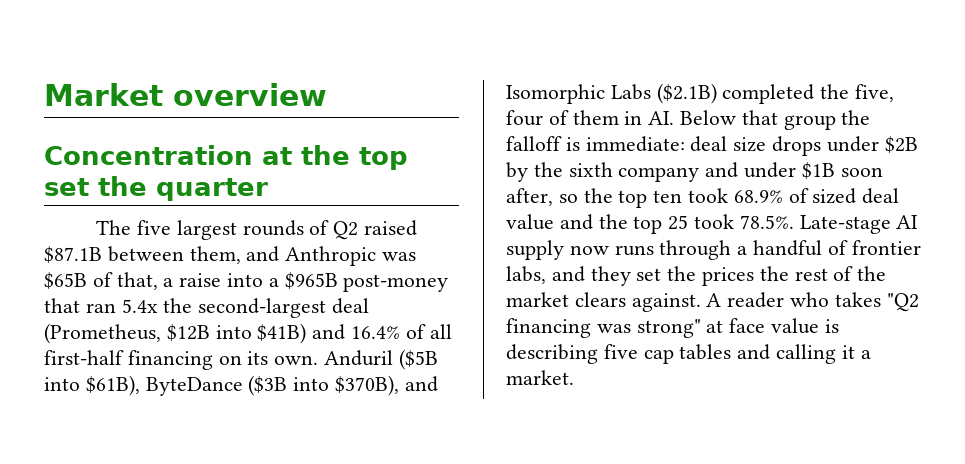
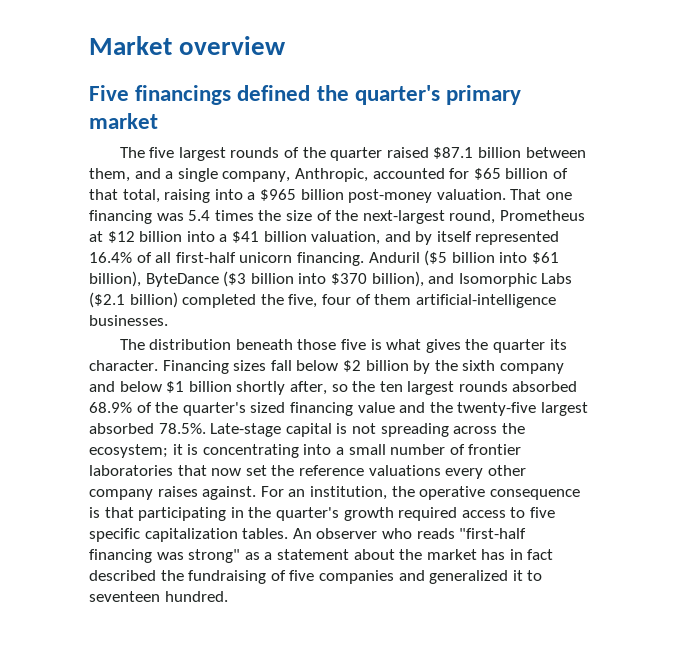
- Concentration at the top set the quarter
+ Five financings defined the quarter's primary market
- The five largest rounds of Q2 raised $87.1B between them, and Anthropic was $65B of that, a raise into a $965B post-money that ran 5.4x the second-largest deal (Prometheus, $12B into $41B) and 16.4% of all first-half financing on its own. Anduril ($5B into $61B), ByteDance ($3B into $370B), and Isomorphic Labs ($2.1B) completed the five, four of them in AI. Below that group the falloff is immediate: deal size drops under $2B by the sixth company and under $1B soon after, so the top ten took 68.9% of sized deal value and the top 25 took 78.5%. Late-stage AI supply now runs through a handful of frontier labs, and they set the prices the rest of the market clears against. A reader who takes "Q2 financing was strong" at face value is describing five cap tables and calling it a market.
+ The five largest rounds of the quarter raised $87.1 billion between them, and a single company, Anthropic, accounted for $65 billion of that total, raising into a $965 billion post-money valuation. That one financing was 5.4 times the size of the next-largest round, Prometheus at $12 billion into a $41 billion valuation, and by itself represented 16.4% of all first-half unicorn financing. Anduril ($5 billion into $61 billion), ByteDance ($3 billion into $370 billion), and Isomorphic Labs ($2.1 billion) completed the five, four of them artificial-intelligence businesses.
+ The distribution beneath those five is what gives the quarter its character. Financing sizes fall below $2 billion by the sixth company and below $1 billion shortly after, so the ten largest rounds absorbed 68.9% of the quarter's sized financing value and the twenty-five largest absorbed 78.5%. Late-stage capital is not spreading across the ecosystem; it is concentrating into a small number of frontier laboratories that now set the reference valuations every other company raises against. For an institution, the operative consequence is that participating in the quarter's growth required access to five specific capitalization tables. An observer who reads "first-half financing was strong" as a statement about the market has in fact described the fundraising of five companies and generalized it to seventeen hundred.

